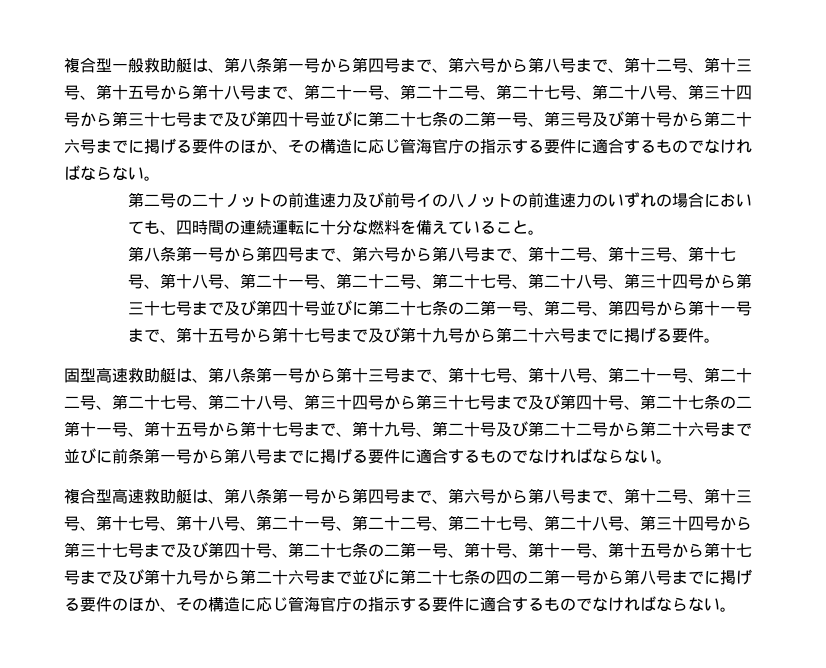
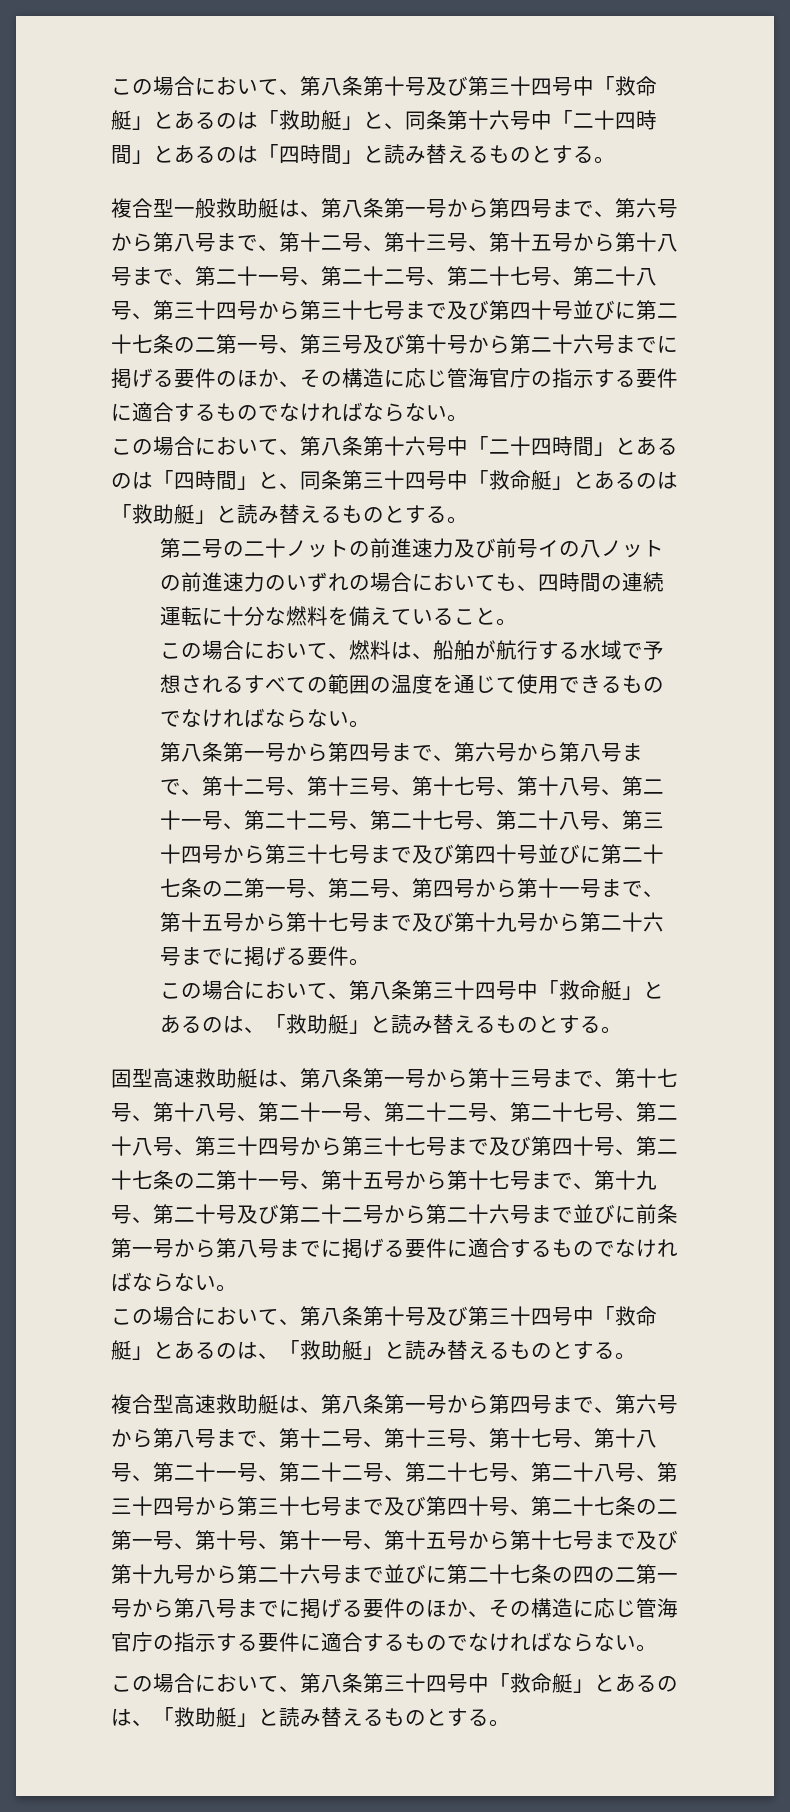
+ この場合において、第八条第十号及び第三十四号中「救命艇」とあるのは「救助艇」と、同条第十六号中「二十四時間」とあるのは「四時間」と読み替えるものとする。
+ この場合において、第八条第十六号中「二十四時間」とあるのは「四時間」と、同条第三十四号中「救命艇」とあるのは「救助艇」と読み替えるものとする。
+ この場合において、燃料は、船舶が航行する水域で予想されるすべての範囲の温度を通じて使用できるものでなければならない。
  第八条第一号から第四号まで、第六号から第八号まで、第十二号、第十三号、第十七号、第十八号、第二十一号、第二十二号、第二十七号、第二十八号、第三十四号から第三十七号まで及び第四十号並びに第二十七条の二第一号、第二号、第四号から第十一号まで、第十五号から第十七号まで及び第十九号から第二十六号までに掲げる要件。
+ この場合において、第八条第三十四号中「救命艇」とあるのは、「救助艇」と読み替えるものとする。
+ この場合において、第八条第十号及び第三十四号中「救命艇」とあるのは、「救助艇」と読み替えるものとする。
  複合型高速救助艇は、第八条第一号から第四号まで、第六号から第八号まで、第十二号、第十三号、第十七号、第十八号、第二十一号、第二十二号、第二十七号、第二十八号、第三十四号から第三十七号まで及び第四十号、第二十七条の二第一号、第十号、第十一号、第十五号から第十七号まで及び第十九号から第二十六号まで並びに第二十七条の四の二第一号から第八号までに掲げる要件のほか、その構造に応じ管海官庁の指示する要件に適合するものでなければならない。
+ この場合において、第八条第三十四号中「救命艇」とあるのは、「救助艇」と読み替えるものとする。

